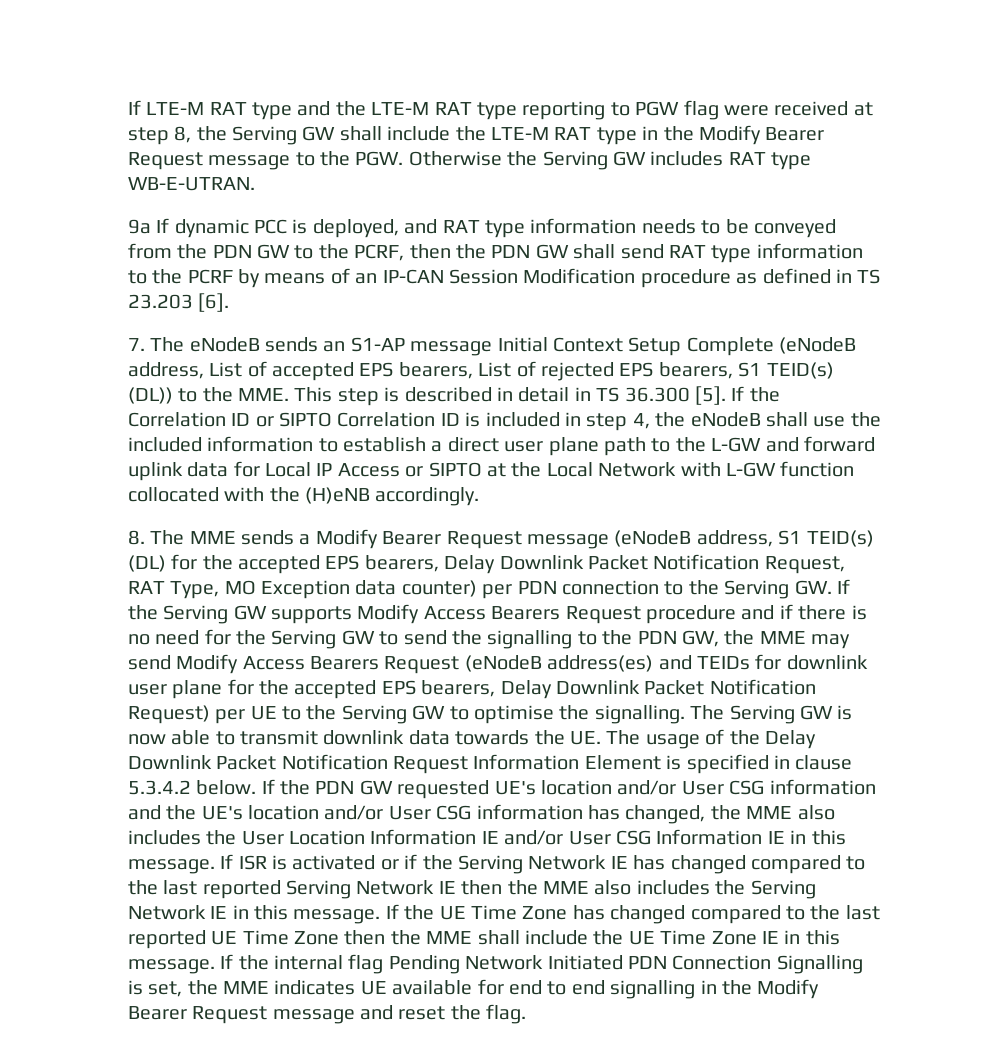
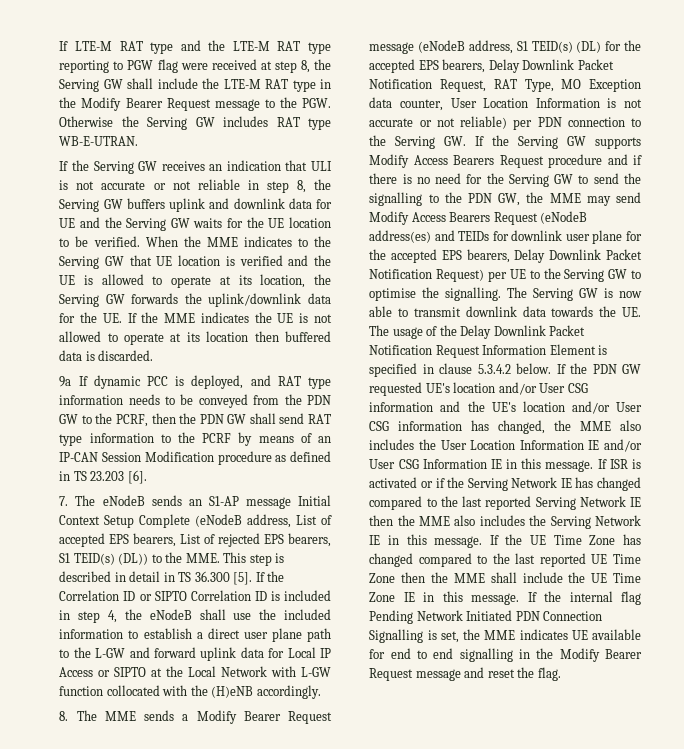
+ If the Serving GW receives an indication that ULI is not accurate or not reliable in step 8, the Serving GW buffers uplink and downlink data for UE and the Serving GW waits for the UE location to be verified. When the MME indicates to the Serving GW that UE location is verified and the UE is allowed to operate at its location, the Serving GW forwards the uplink/downlink data for the UE. If the MME indicates the UE is not allowed to operate at its location then buffered data is discarded.
- 8. The MME sends a Modify Bearer Request message (eNodeB address, S1 TEID(s) (DL) for the accepted EPS bearers, Delay Downlink Packet Notification Request, RAT Type, MO Exception data counter) per PDN connection to the Serving GW. If the Serving GW supports Modify Access Bearers Request procedure and if there is no need for the Serving GW to send the signalling to the PDN GW, the MME may send Modify Access Bearers Request (eNodeB address(es) and TEIDs for downlink user plane for the accepted EPS bearers, Delay Downlink Packet Notification Request) per UE to the Serving GW to optimise the signalling.
+ 8. The MME sends a Modify Bearer Request message (eNodeB address, S1 TEID(s) (DL) for the accepted EPS bearers, Delay Downlink Packet Notification Request, RAT Type, MO Exception data counter, User Location Information is not accurate or not reliable) per PDN connection to the Serving GW. If the Serving GW supports Modify Access Bearers Request procedure and if there is no need for the Serving GW to send the signalling to the PDN GW, the MME may send Modify Access Bearers Request (eNodeB address(es) and TEIDs for downlink user plane for the accepted EPS bearers, Delay Downlink Packet Notification Request) per UE to the Serving GW to optimise the signalling.

